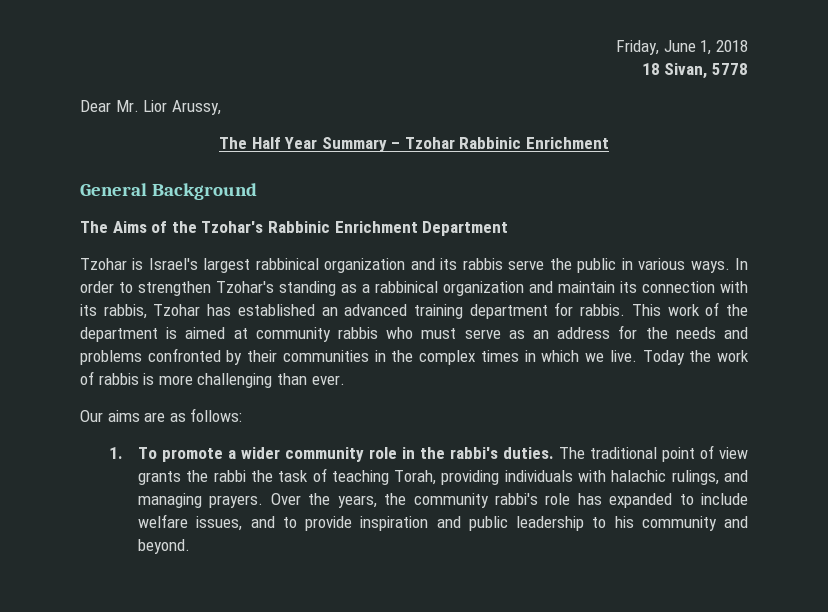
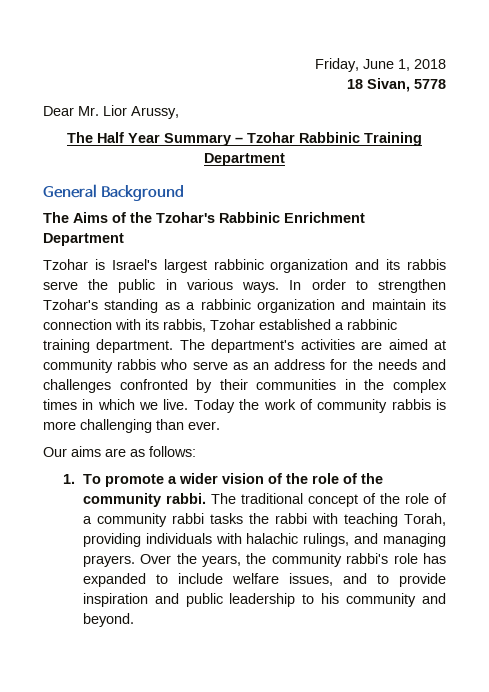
- The Half Year Summary – Tzohar Rabbinic Enrichment
+ The Half Year Summary – Tzohar Rabbinic Training Department
- Tzohar is Israel's largest rabbinical organization and its rabbis serve the public in various ways.
+ Tzohar is Israel's largest rabbinic organization and its rabbis serve the public in various ways.
- In order to strengthen Tzohar's standing as a rabbinical organization and maintain its connection with its rabbis, Tzohar has established an advanced training department for rabbis. This work of the department is aimed at community rabbis who must serve as an address for the needs and problems confronted by their communities in the complex times in which we live.
+ In order to strengthen Tzohar's standing as a rabbinic organization and maintain its connection with its rabbis, Tzohar established a rabbinic training department. The department's activities are aimed at community rabbis who serve as an address for the needs and challenges confronted by their communities in the complex times in which we live.
- Today the work of rabbis is more challenging than ever.
+ Today the work of community rabbis is more challenging than ever.
- 1. To promote a wider community role in the rabbi's duties. The traditional point of view grants the rabbi the task of teaching Torah, providing individuals with halachic rulings, and managing prayers.
+ 1. To promote a wider vision of the role of the community rabbi. The traditional concept of the role of a community rabbi tasks the rabbi with teaching Torah, providing individuals with halachic rulings, and managing prayers.

